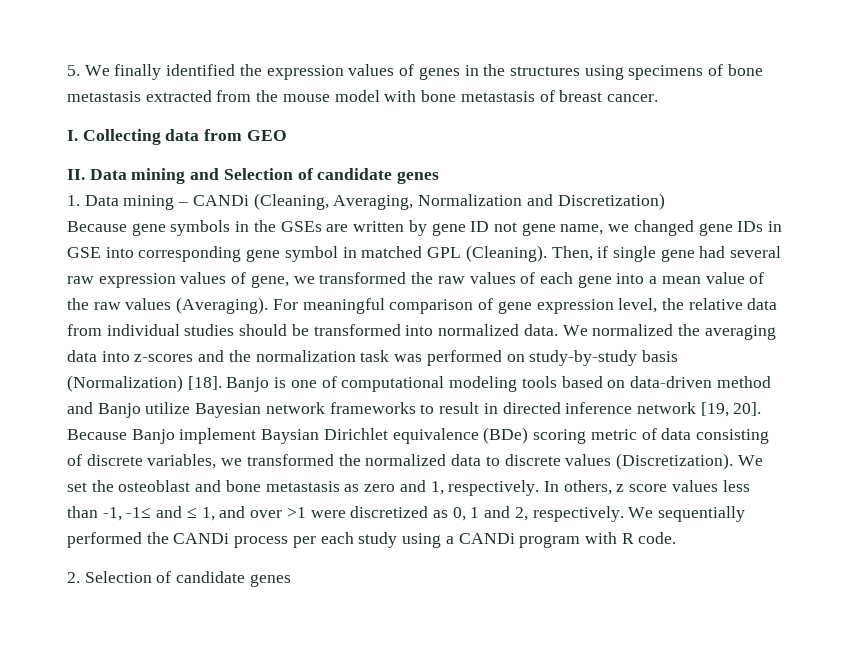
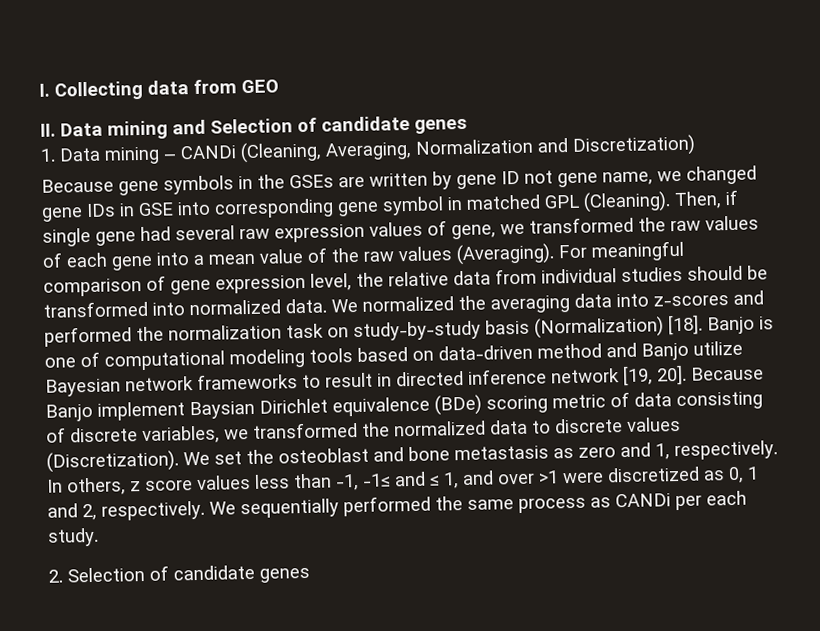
- 5. We finally identified the expression values of genes in the structures using specimens of bone metastasis extracted from the mouse model with bone metastasis of breast cancer.
- We normalized the averaging data into z-scores and the normalization task was performed on study-by-study basis (Normalization) [18].
+ We normalized the averaging data into z-scores and performed the normalization task on study-by-study basis (Normalization) [18].
- We sequentially performed the CANDi process per each study using a CANDi program with R code.
+ We sequentially performed the same process as CANDi per each study.

